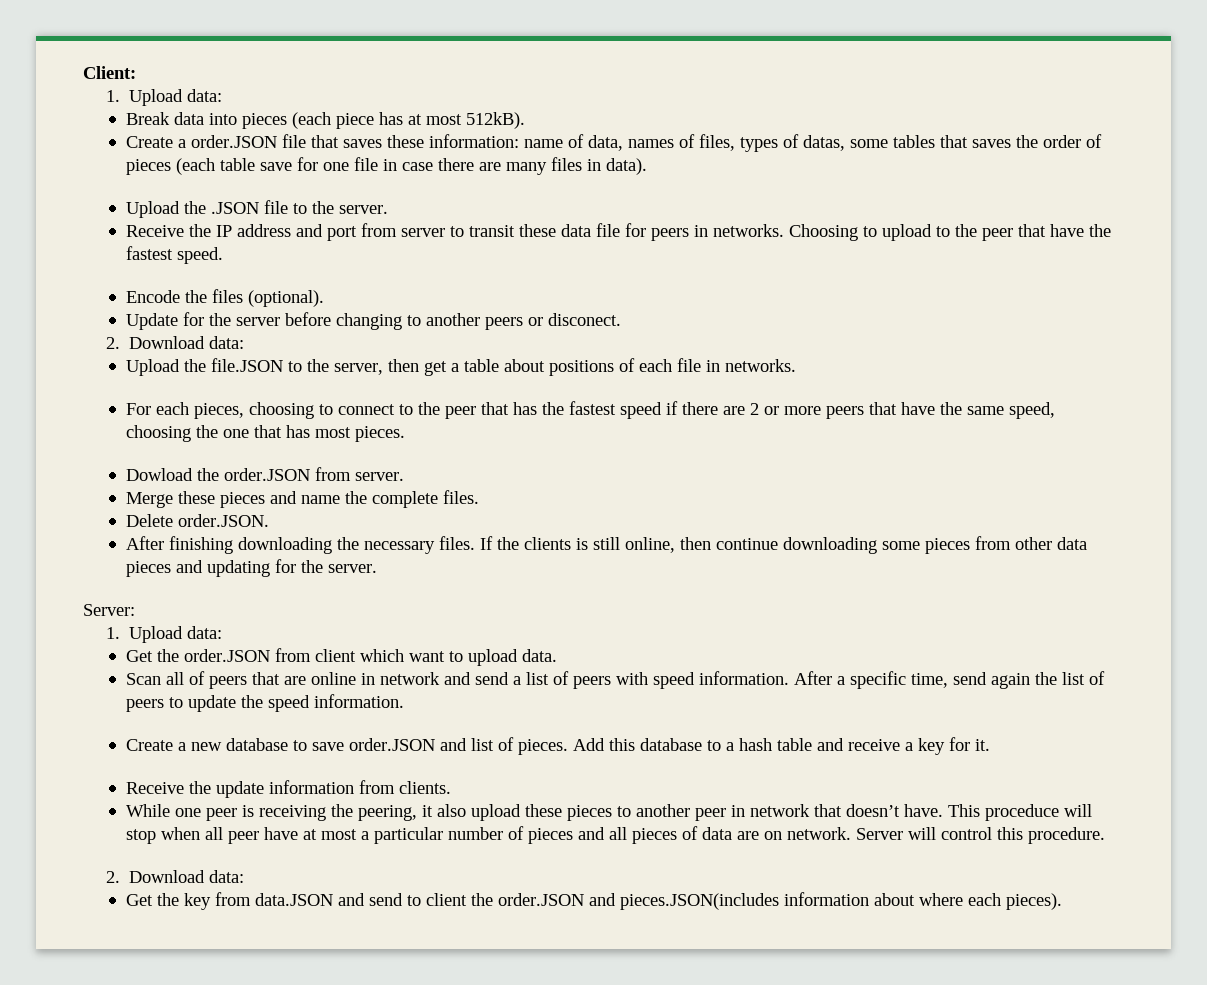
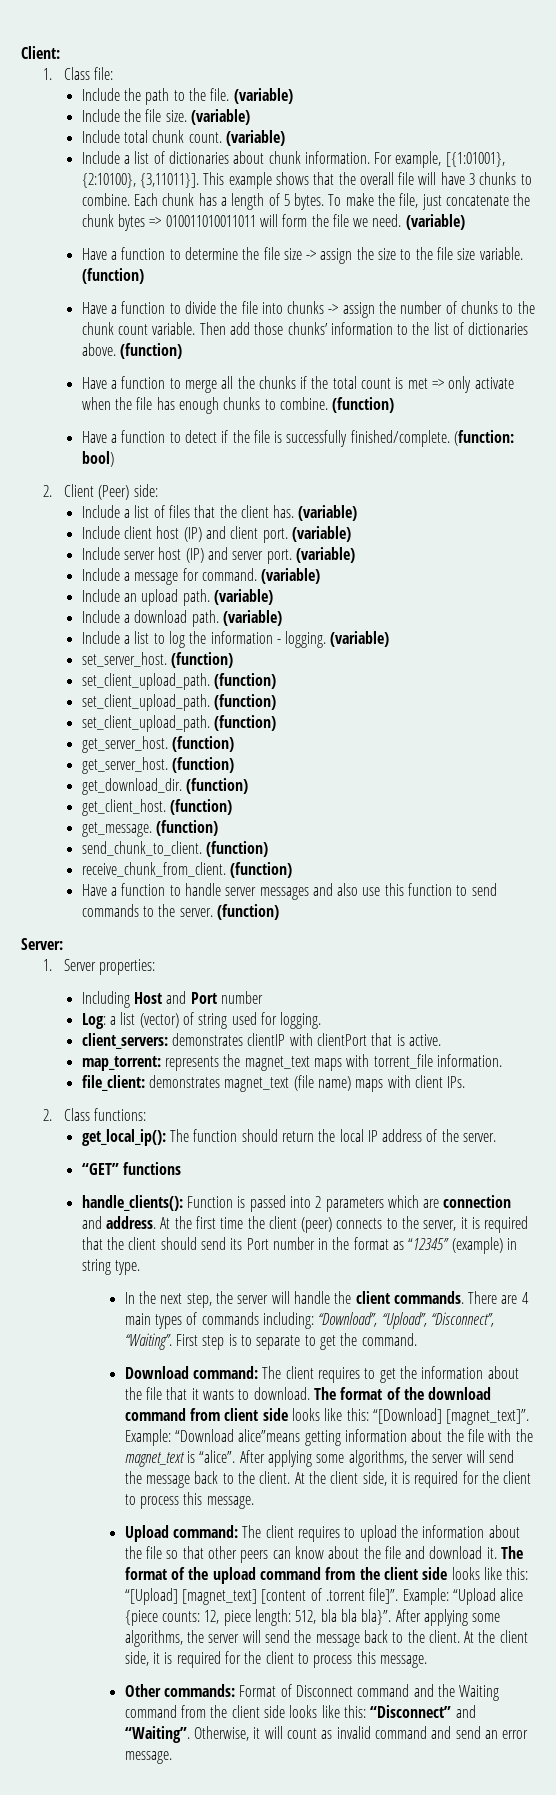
  Client:
- 1. Upload data:
- Break data into pieces (each piece has at most 512kB).
- Create a order.JSON file that saves these information: name of data, names of files, types of datas, some tables that saves the order of pieces (each table save for one file in case there are many files in data).
- Upload the .JSON file to the server.
- Receive the IP address and port from server to transit these data file for peers in networks. Choosing to upload to the peer that have the fastest speed.
- Encode the files (optional).
- Update for the server before changing to another peers or disconect.
- 2. Download data:
- Upload the file.JSON to the server, then get a table about positions of each file in networks.
- For each pieces, choosing to connect to the peer that has the fastest speed if there are 2 or more peers that have the same speed, choosing the one that has most pieces.
- Dowload the order.JSON from server.
- Merge these pieces and name the complete files.
- Delete order.JSON.
- After finishing downloading the necessary files. If the clients is still online, then continue downloading some pieces from other data pieces and updating for the server.
+ 1. Class file:
+ Include the path to the file. (variable)
+ Include the file size. (variable)
+ Include total chunk count. (variable)
+ Include a list of dictionaries about chunk information. For example, [{1:01001}, {2:10100}, {3,11011}]. This example shows that the overall file will have 3 chunks to combine. Each chunk has a length of 5 bytes. To make the file, just concatenate the chunk bytes => 010011010011011 will form the file we need. (variable)
+ Have a function to determine the file size -> assign the size to the file size variable. (function)
+ Have a function to divide the file into chunks -> assign the number of chunks to the chunk count variable. Then add those chunks’ information to the list of dictionaries above. (function)
+ Have a function to merge all the chunks if the total count is met => only activate when the file has enough chunks to combine. (function)
+ Have a function to detect if the file is successfully finished/complete. (function: bool)
+ 2. Client (Peer) side:
+ Include a list of files that the client has. (variable)
+ Include client host (IP) and client port. (variable)
+ Include server host (IP) and server port. (variable)
+ Include a message for command. (variable)
+ Include an upload path. (variable)
+ Include a download path. (variable)
+ Include a list to log the information - logging. (variable)
+ set_server_host. (function)
+ set_client_upload_path. (function)
+ set_client_upload_path. (function)
+ set_client_upload_path. (function)
+ get_server_host. (function)
+ get_server_host. (function)
+ get_download_dir. (function)
+ get_client_host. (function)
+ get_message. (function)
+ send_chunk_to_client. (function)
+ receive_chunk_from_client. (function)
+ Have a function to handle server messages and also use this function to send commands to the server. (function)
  Server:
- 1. Upload data:
- Get the order.JSON from client which want to upload data.
- Scan all of peers that are online in network and send a list of peers with speed information. After a specific time, send again the list of peers to update the speed information.
- Create a new database to save order.JSON and list of pieces. Add this database to a hash table and receive a key for it.
- Receive the update information from clients.
- While one peer is receiving the peering, it also upload these pieces to another peer in network that doesn’t have. This proceduce will stop when all peer have at most a particular number of pieces and all pieces of data are on network. Server will control this procedure.
- 2. Download data:
- Get the key from data.JSON and send to client the order.JSON and pieces.JSON(includes information about where each pieces).
+ 1. Server properties:
+ Including Host and Port number
+ Log: a list (vector) of string used for logging.
+ client_servers: demonstrates clientIP with clientPort that is active.
+ map_torrent: represents the magnet_text maps with torrent_file information.
+ file_client: demonstrates magnet_text (file name) maps with client IPs.
+ 2. Class functions:
+ get_local_ip(): The function should return the local IP address of the server.
+ “GET” functions
+ handle_clients(): Function is passed into 2 parameters which are connection and address. At the first time the client (peer) connects to the server, it is required that the client should send its Port number in the format as “12345” (example) in string type.
+ In the next step, the server will handle the client commands. There are 4 main types of commands including: “Download”, “Upload”, “Disconnect”, “Waiting”. First step is to separate to get the command.
+ Download command: The client requires to get the information about the file that it wants to download. The format of the download command from client side looks like this: “[Download] [magnet_text]”. Example: “Download alice”means getting information about the file with the magnet_text is “alice”. After applying some algorithms, the server will send the message back to the client. At the client side, it is required for the client to process this message.
+ Upload command: The client requires to upload the information about the file so that other peers can know about the file and download it. The format of the upload command from the client side looks like this: “[Upload] [magnet_text] [content of .torrent file]”. Example: “Upload alice {piece counts: 12, piece length: 512, bla bla bla}”. After applying some algorithms, the server will send the message back to the client. At the client side, it is required for the client to process this message.
+ Other commands: Format of Disconnect command and the Waiting command from the client side looks like this: “Disconnect” and “Waiting”. Otherwise, it will count as invalid command and send an error message.

